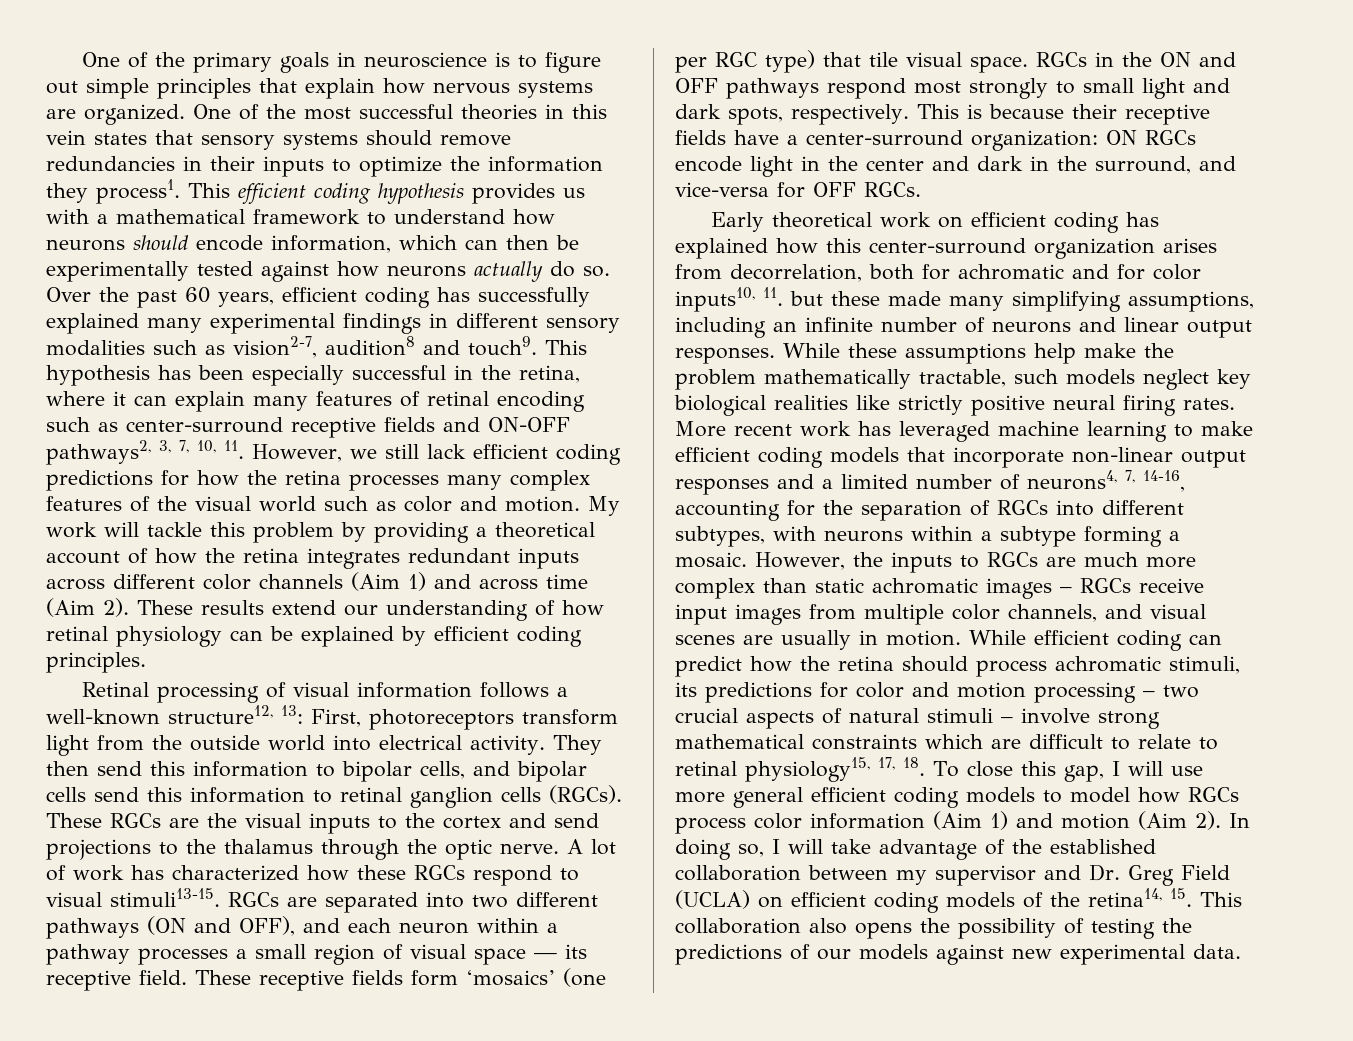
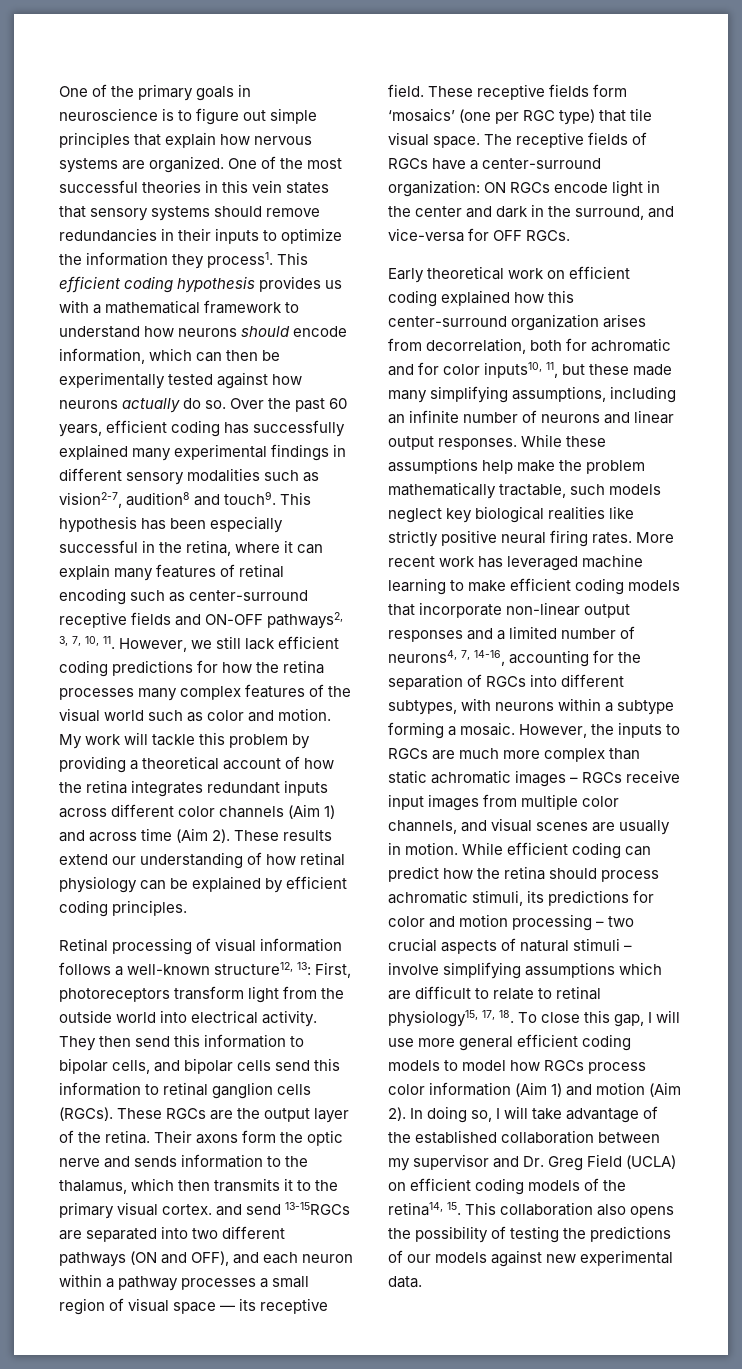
- These RGCs are the visual inputs to the cortex and send projections to the thalamus through the optic nerve. A lot of work has characterized how these RGCs respond to visual stimuli13-15. RGCs are separated into two different pathways (ON and OFF), and each neuron within a pathway processes a small region of visual space — its receptive field.
+ These RGCs are the output layer of the retina. Their axons form the optic nerve and sends information to the thalamus, which then transmits it to the primary visual cortex. and send 13-15RGCs are separated into two different pathways (ON and OFF), and each neuron within a pathway processes a small region of visual space — its receptive field.
- RGCs in the ON and OFF pathways respond most strongly to small light and dark spots, respectively. This is because their receptive fields have a center-surround organization: ON RGCs encode light in the center and dark in the surround, and vice-versa for OFF RGCs.
+ The receptive fields of RGCs have a center-surround organization: ON RGCs encode light in the center and dark in the surround, and vice-versa for OFF RGCs.
- Early theoretical work on efficient coding has explained how this center-surround organization arises from decorrelation, both for achromatic and for color inputs10, 11. but these made many simplifying assumptions, including an infinite number of neurons and linear output responses.
+ Early theoretical work on efficient coding explained how this center-surround organization arises from decorrelation, both for achromatic and for color inputs10, 11, but these made many simplifying assumptions, including an infinite number of neurons and linear output responses.
- While efficient coding can predict how the retina should process achromatic stimuli, its predictions for color and motion processing – two crucial aspects of natural stimuli – involve strong mathematical constraints which are difficult to relate to retinal physiology15, 17, 18. To close this gap, I will use more general efficient coding models to model how RGCs process color information (Aim 1) and motion (Aim 2).
+ While efficient coding can predict how the retina should process achromatic stimuli, its predictions for color and motion processing – two crucial aspects of natural stimuli – involve simplifying assumptions which are difficult to relate to retinal physiology15, 17, 18. To close this gap, I will use more general efficient coding models to model how RGCs process color information (Aim 1) and motion (Aim 2).

